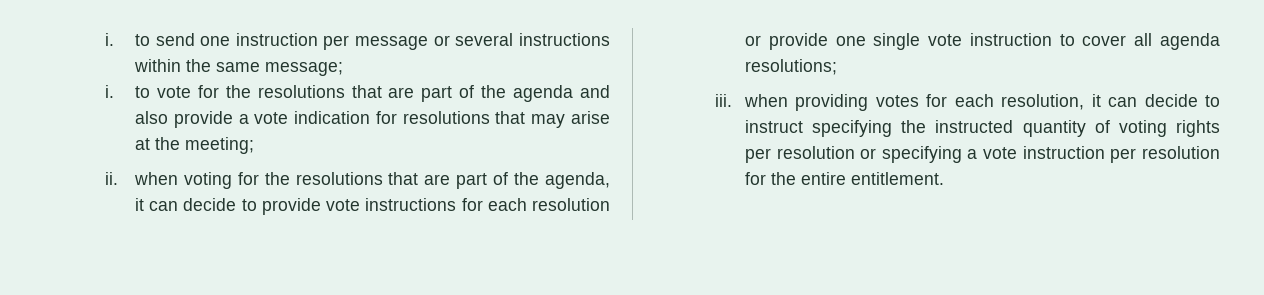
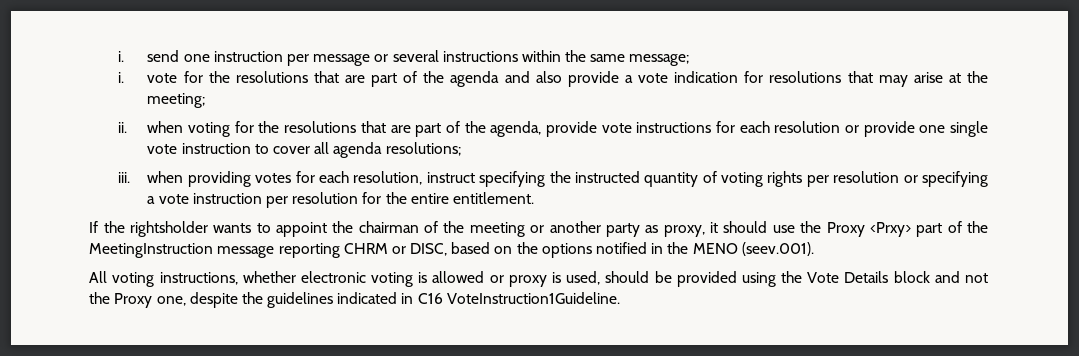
- i. to send one instruction per message or several instructions within the same message;
+ i. send one instruction per message or several instructions within the same message;
- i. to vote for the resolutions that are part of the agenda and also provide a vote indication for resolutions that may arise at the meeting;
+ i. vote for the resolutions that are part of the agenda and also provide a vote indication for resolutions that may arise at the meeting;
- ii. when voting for the resolutions that are part of the agenda, it can decide to provide vote instructions for each resolution or provide one single vote instruction to cover all agenda resolutions;
+ ii. when voting for the resolutions that are part of the agenda, provide vote instructions for each resolution or provide one single vote instruction to cover all agenda resolutions;
- iii. when providing votes for each resolution, it can decide to instruct specifying the instructed quantity of voting rights per resolution or specifying a vote instruction per resolution for the entire entitlement.
+ iii. when providing votes for each resolution, instruct specifying the instructed quantity of voting rights per resolution or specifying a vote instruction per resolution for the entire entitlement.
+ If the rightsholder wants to appoint the chairman of the meeting or another party as proxy, it should use the Proxy <Prxy> part of the MeetingInstruction message reporting CHRM or DISC, based on the options notified in the MENO (seev.001).
+ All voting instructions, whether electronic voting is allowed or proxy is used, should be provided using the Vote Details block and not the Proxy one, despite the guidelines indicated in C16 VoteInstruction1Guideline.

